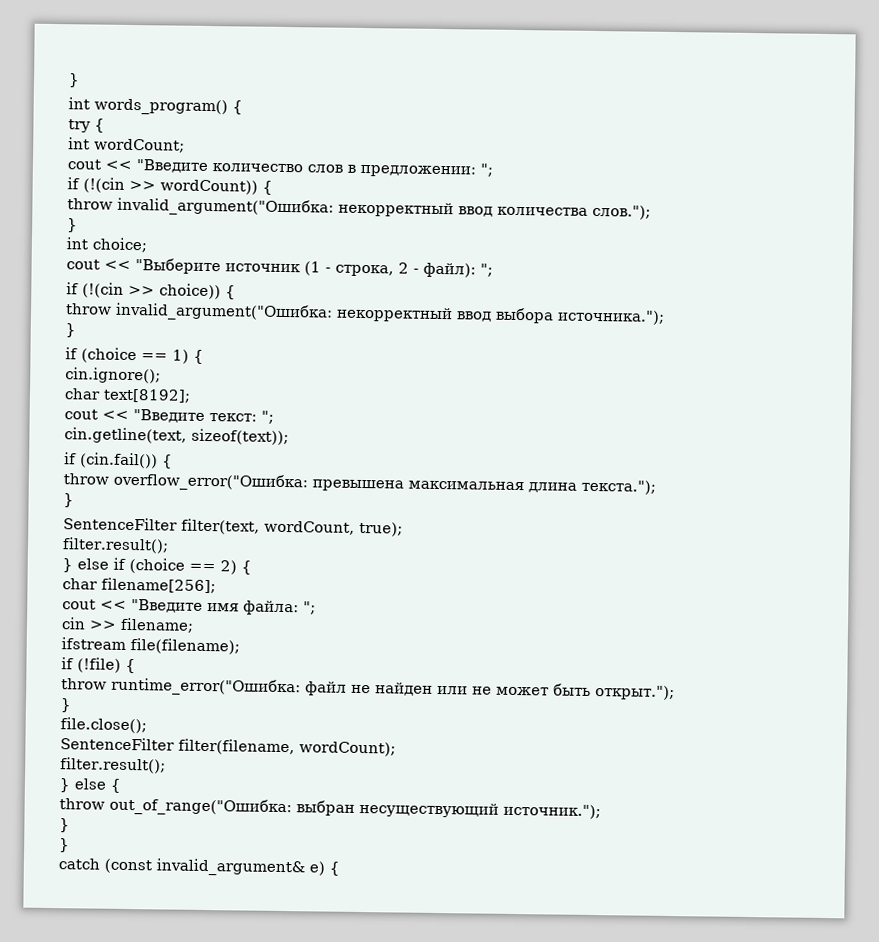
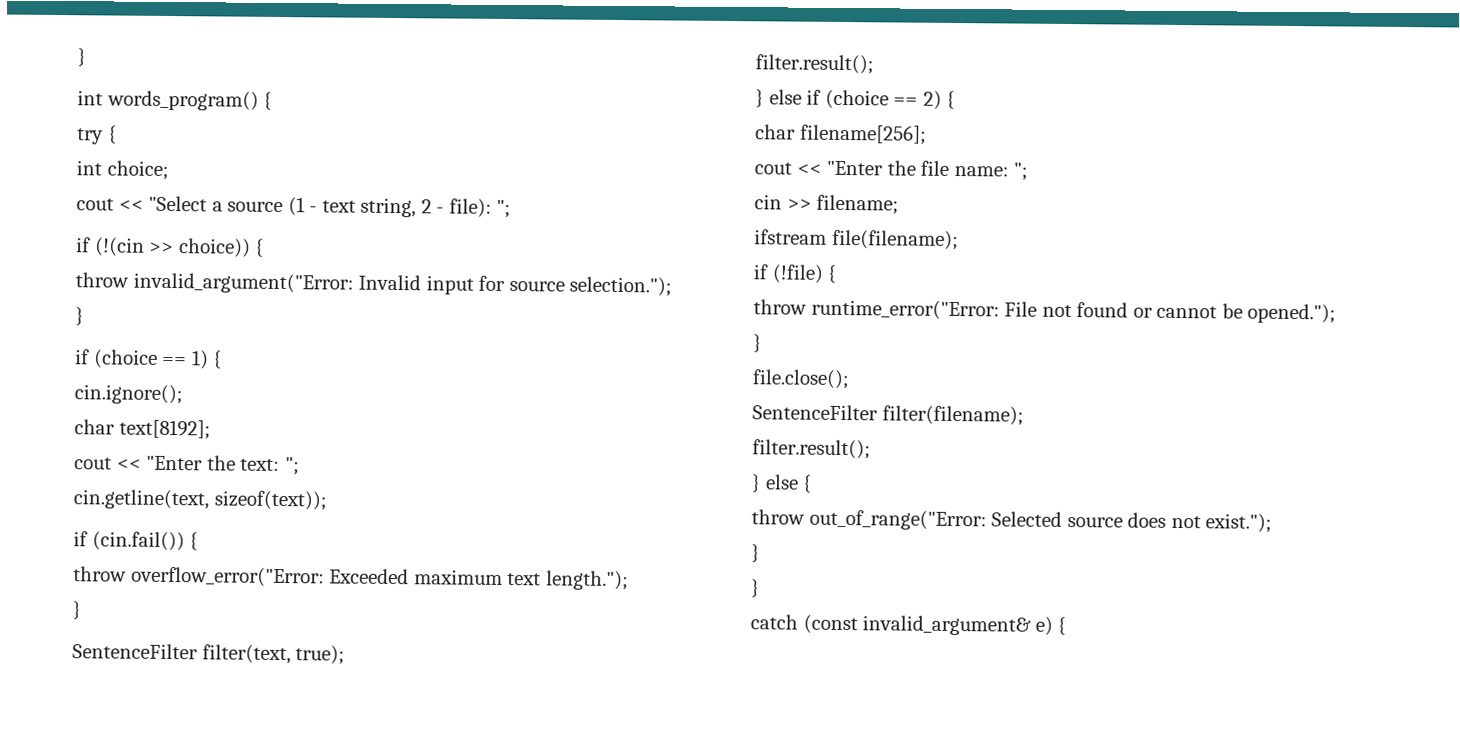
- int wordCount;
- cout << "Введите количество слов в предложении: ";
- if (!(cin >> wordCount)) {
- throw invalid_argument("Ошибка: некорректный ввод количества слов.");
- }
  int choice;
- cout << "Выберите источник (1 - строка, 2 - файл): ";
+ cout << "Select a source (1 - text string, 2 - file): ";
- throw invalid_argument("Ошибка: некорректный ввод выбора источника.");
+ throw invalid_argument("Error: Invalid input for source selection.");
- cout << "Введите текст: ";
+ cout << "Enter the text: ";
- throw overflow_error("Ошибка: превышена максимальная длина текста.");
+ throw overflow_error("Error: Exceeded maximum text length.");
- SentenceFilter filter(text, wordCount, true);
+ SentenceFilter filter(text, true);
- cout << "Введите имя файла: ";
+ cout << "Enter the file name: ";
- throw runtime_error("Ошибка: файл не найден или не может быть открыт.");
+ throw runtime_error("Error: File not found or cannot be opened.");
- SentenceFilter filter(filename, wordCount);
+ SentenceFilter filter(filename);
- throw out_of_range("Ошибка: выбран несуществующий источник.");
+ throw out_of_range("Error: Selected source does not exist.");

